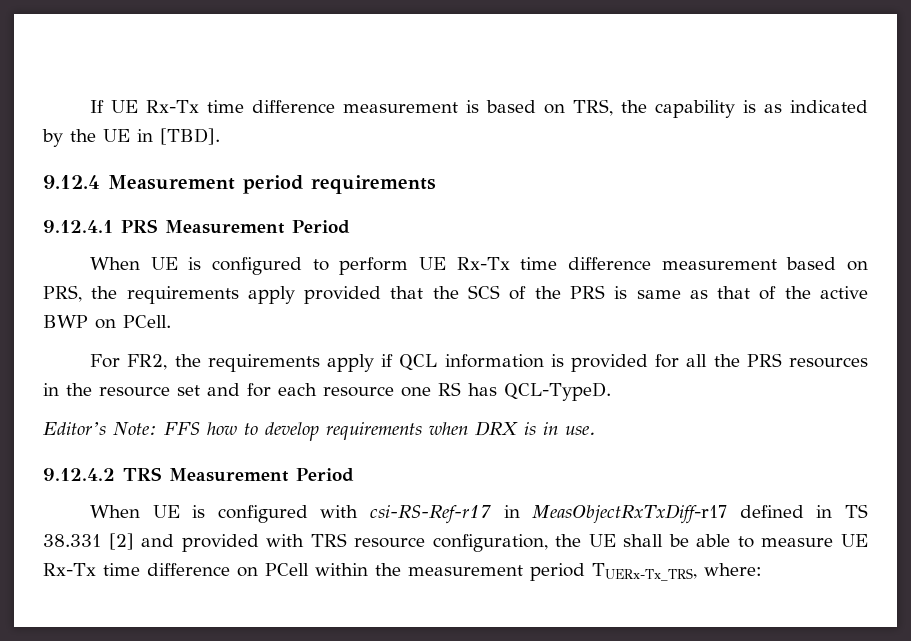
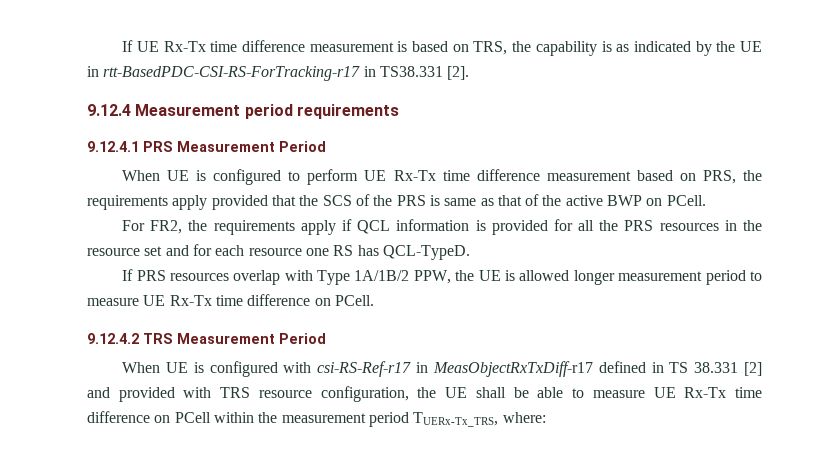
- If UE Rx-Tx time difference measurement is based on TRS, the capability is as indicated by the UE in [TBD].
+ If UE Rx-Tx time difference measurement is based on TRS, the capability is as indicated by the UE in rtt-BasedPDC-CSI-RS-ForTracking-r17 in TS38.331 [2].
- Editor’s Note: FFS how to develop requirements when DRX is in use.
+ If PRS resources overlap with Type 1A/1B/2 PPW, the UE is allowed longer measurement period to measure UE Rx-Tx time difference on PCell.

